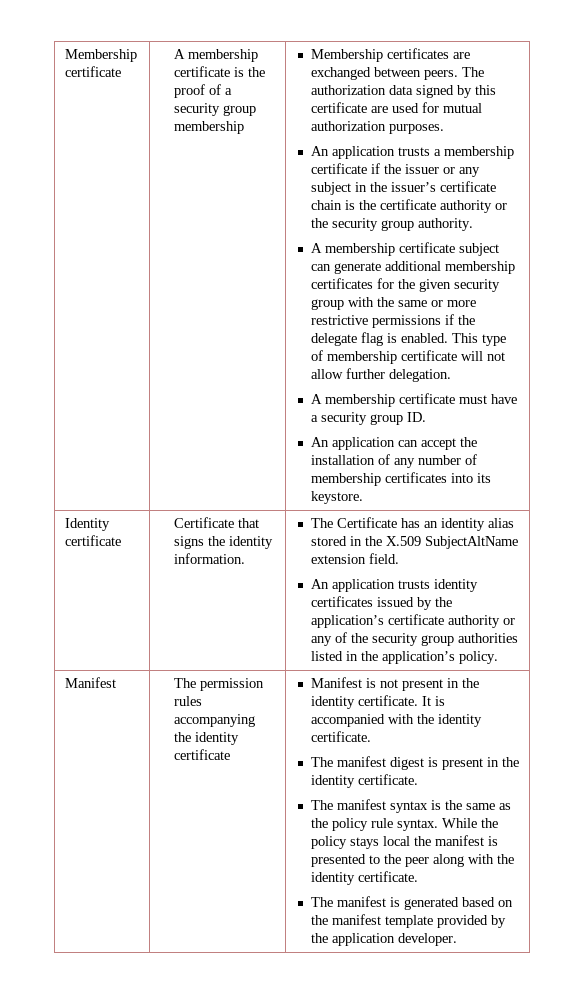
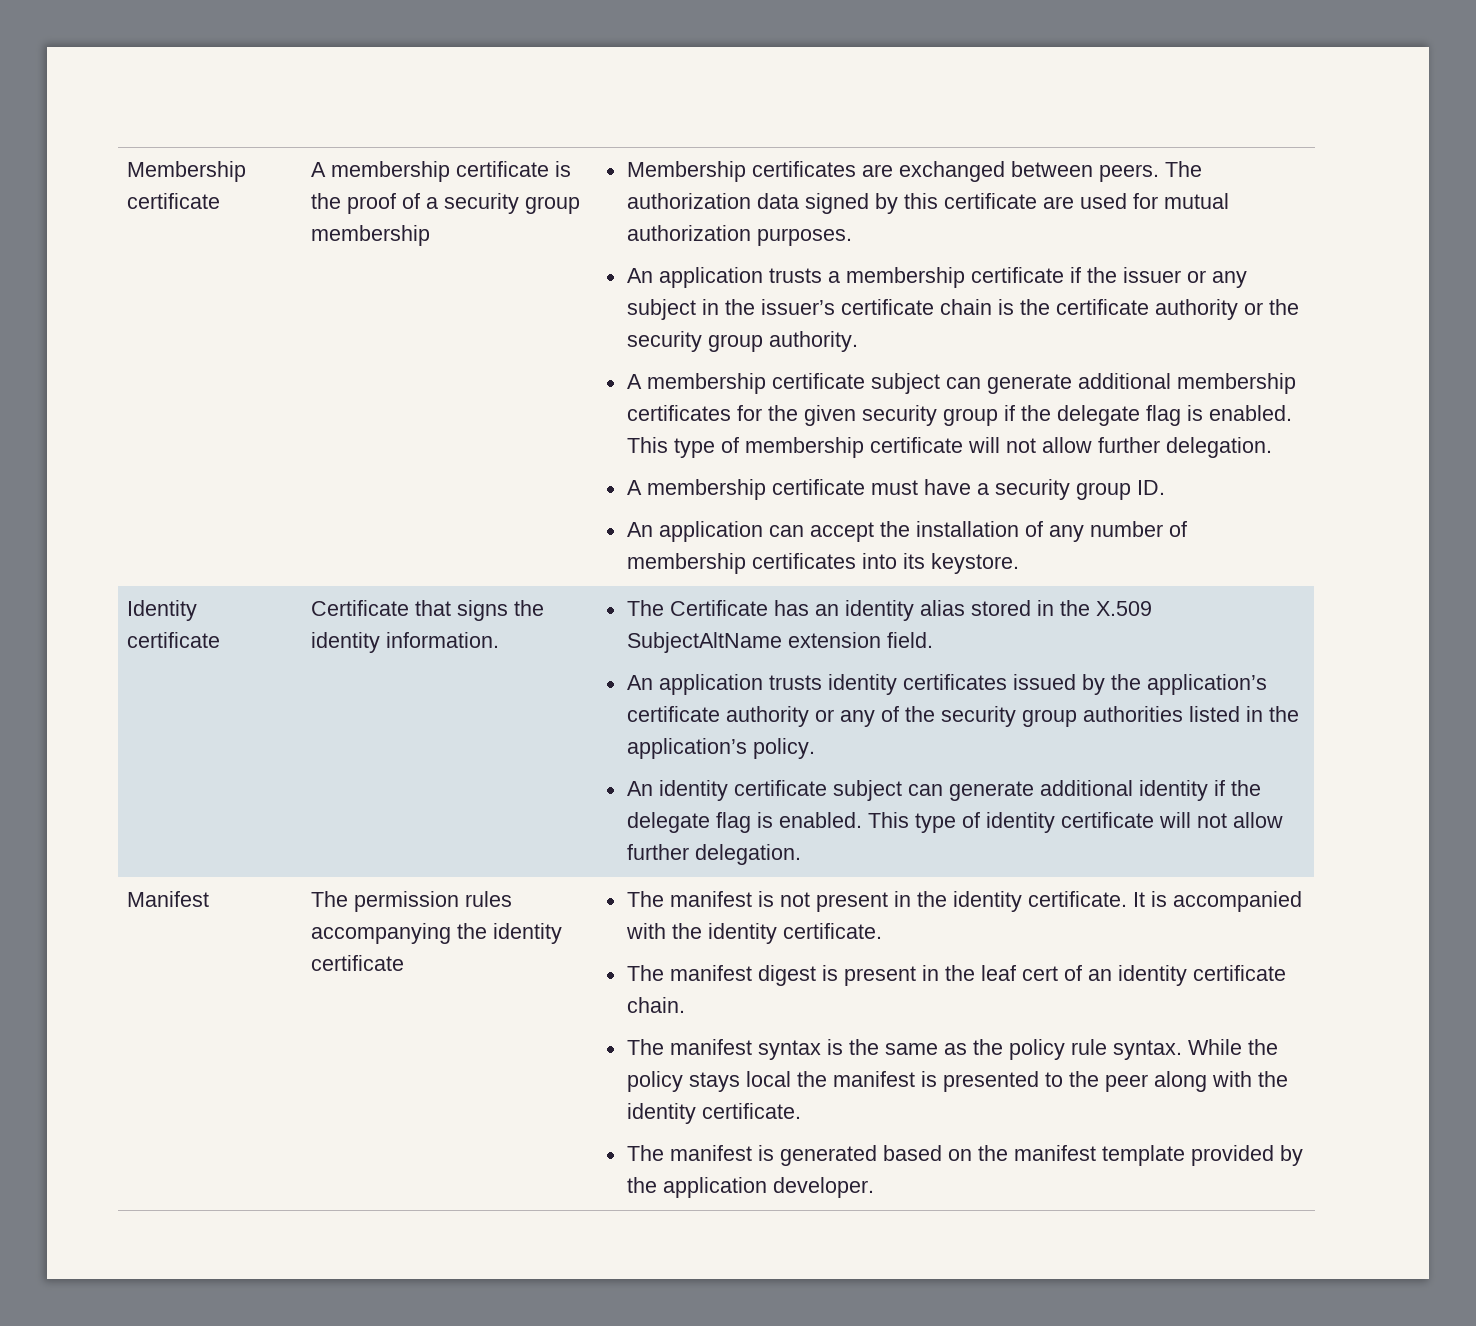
- A membership certificate subject can generate additional membership certificates for the given security group with the same or more restrictive permissions if the delegate flag is enabled.
+ A membership certificate subject can generate additional membership certificates for the given security group if the delegate flag is enabled.
+ An identity certificate subject can generate additional identity if the delegate flag is enabled. This type of identity certificate will not allow further delegation.
- Manifest is not present in the identity certificate.
+ The manifest is not present in the identity certificate.
- The manifest digest is present in the identity certificate.
+ The manifest digest is present in the leaf cert of an identity certificate chain.

